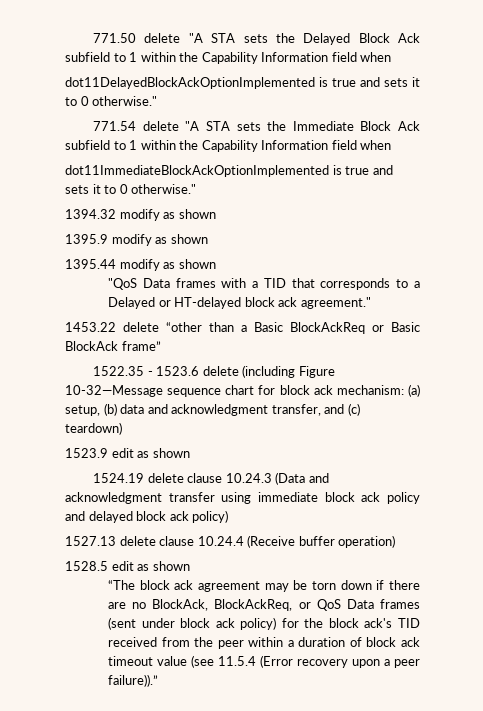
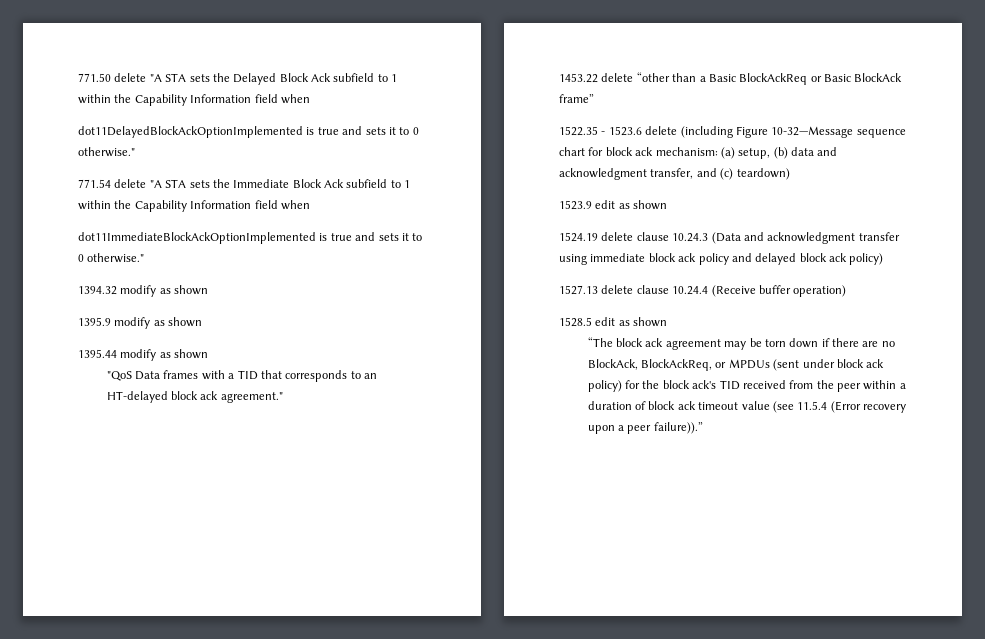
- "QoS Data frames with a TID that corresponds to a Delayed or HT-delayed block ack agreement."
+ "QoS Data frames with a TID that corresponds to an HT-delayed block ack agreement."
- “The block ack agreement may be torn down if there are no BlockAck, BlockAckReq, or QoS Data frames (sent under block ack policy) for the block ack's TID received from the peer within a duration of block ack timeout value (see 11.5.4 (Error recovery upon a peer failure)).”
+ “The block ack agreement may be torn down if there are no BlockAck, BlockAckReq, or MPDUs (sent under block ack policy) for the block ack's TID received from the peer within a duration of block ack timeout value (see 11.5.4 (Error recovery upon a peer failure)).”

